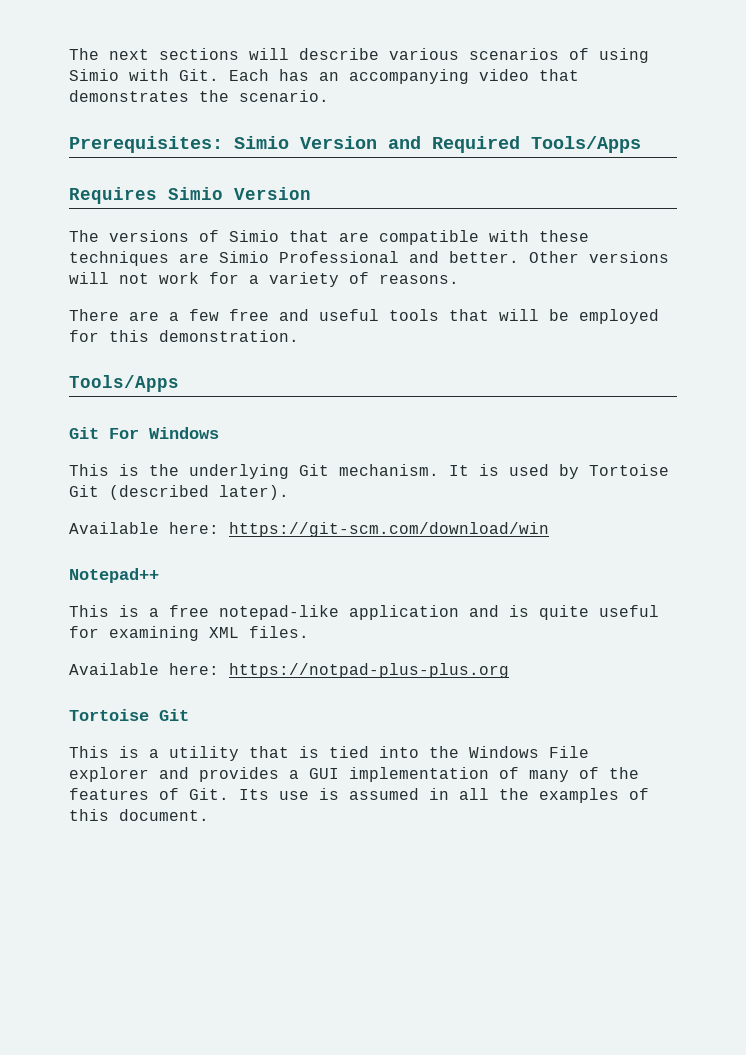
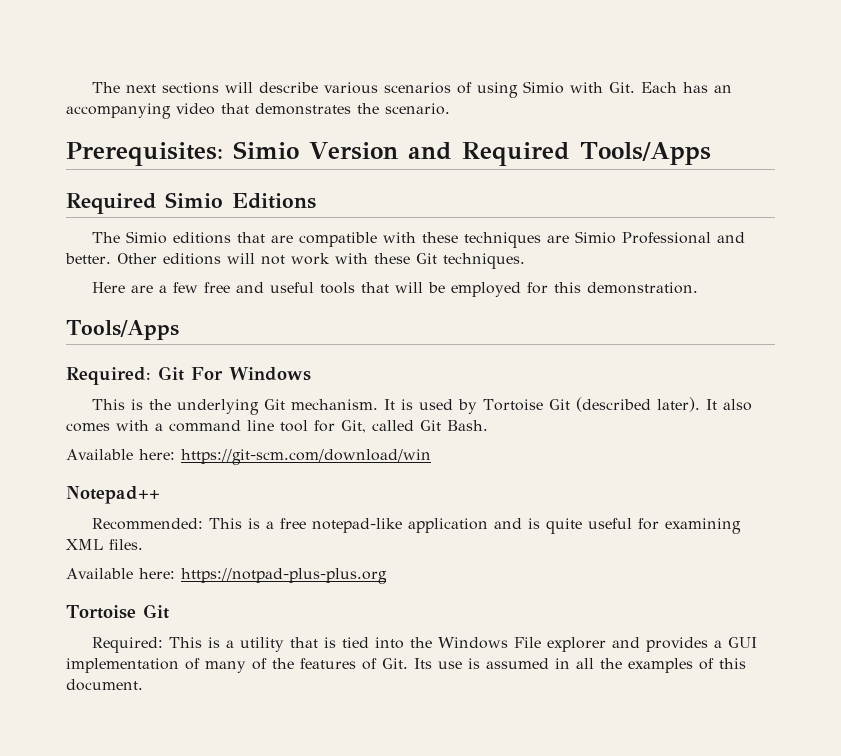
- Requires Simio Version
- The versions of Simio that are compatible with these techniques are Simio Professional and better.
+ Required Simio Editions
+ The Simio editions that are compatible with these techniques are Simio Professional and better.
- Other versions will not work for a variety of reasons.
- There are a few free and useful tools that will be employed for this demonstration.
+ Other editions will not work with these Git techniques.
+ Here are a few free and useful tools that will be employed for this demonstration.
- Git For Windows
+ Required: Git For Windows
+ It also comes with a command line tool for Git, called Git Bash.
- This is a free notepad-like application and is quite useful for examining XML files.
+ Recommended: This is a free notepad-like application and is quite useful for examining XML files.
- This is a utility that is tied into the Windows File explorer and provides a GUI implementation of many of the features of Git. Its use is assumed in all the examples of this document.
+ Required: This is a utility that is tied into the Windows File explorer and provides a GUI implementation of many of the features of Git. Its use is assumed in all the examples of this document.

